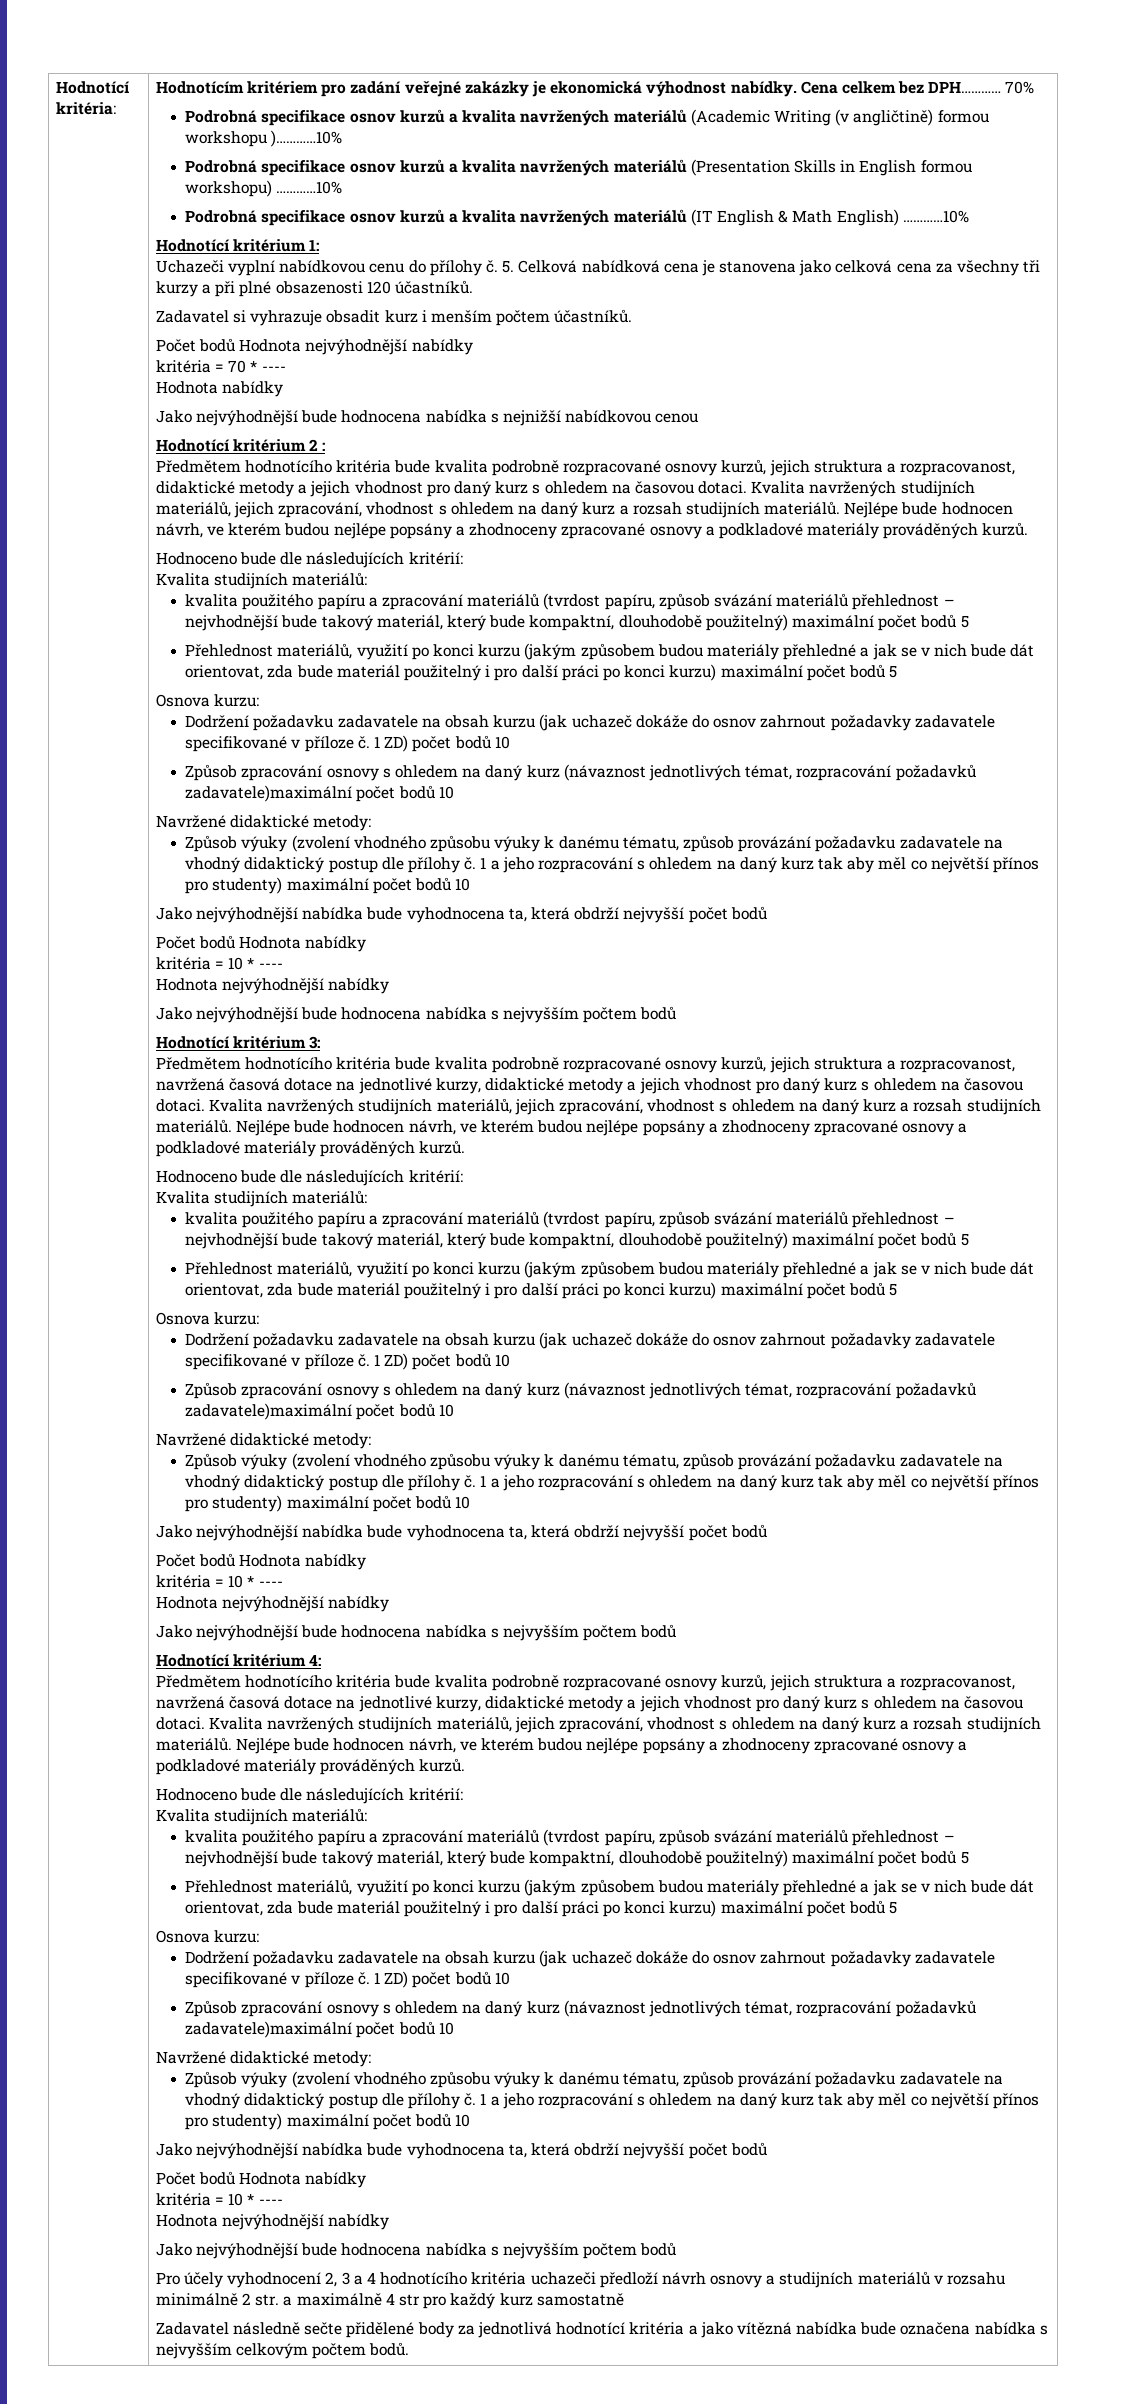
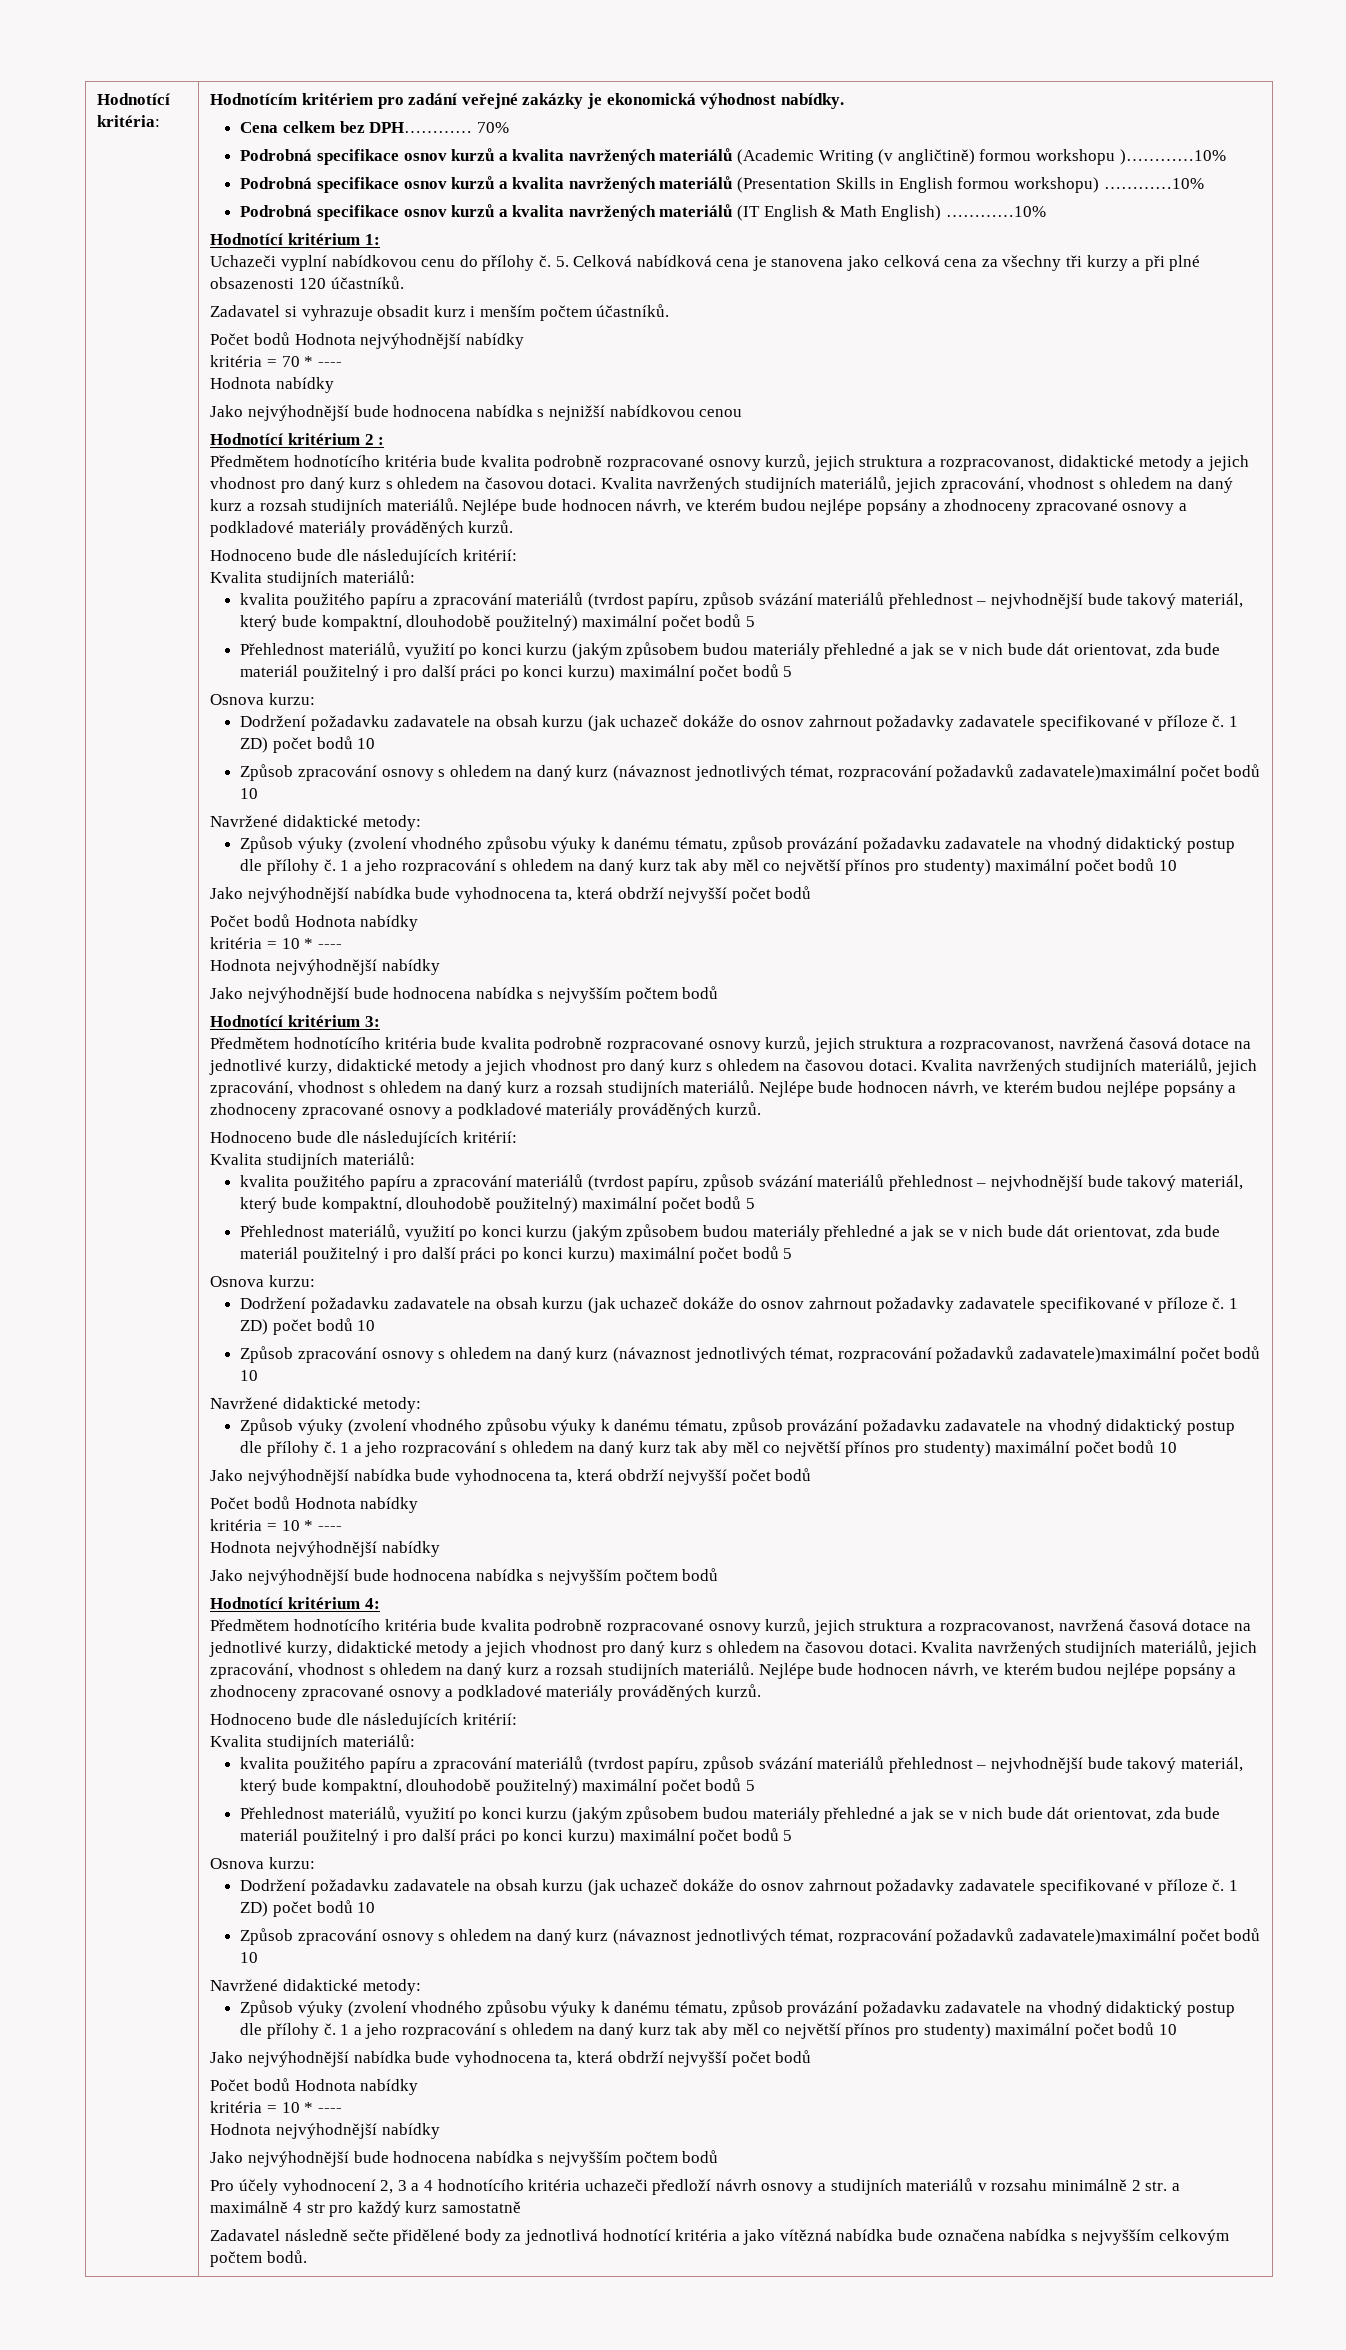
- Hodnotícím kritériem pro zadání veřejné zakázky je ekonomická výhodnost nabídky. Cena celkem bez DPH…………
+ Hodnotícím kritériem pro zadání veřejné zakázky je ekonomická výhodnost nabídky.
+ Cena celkem bez DPH…………

